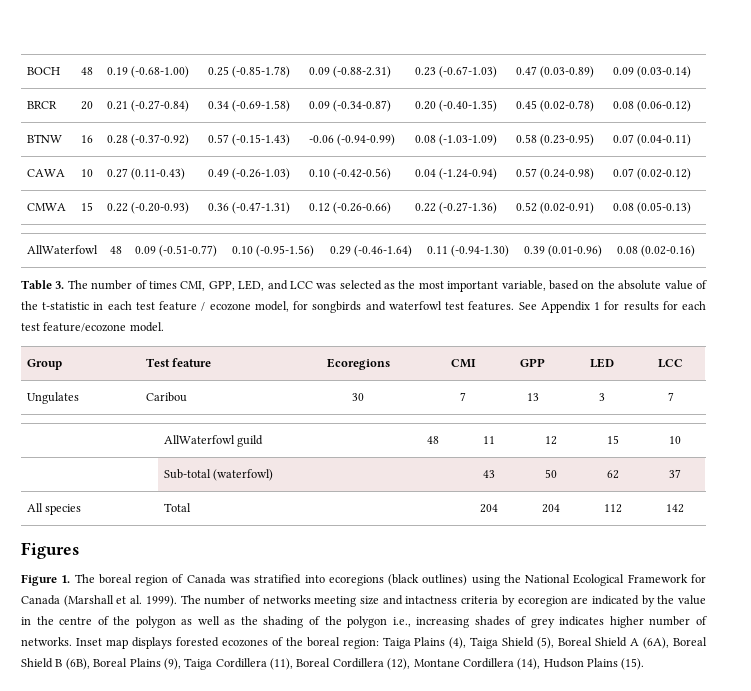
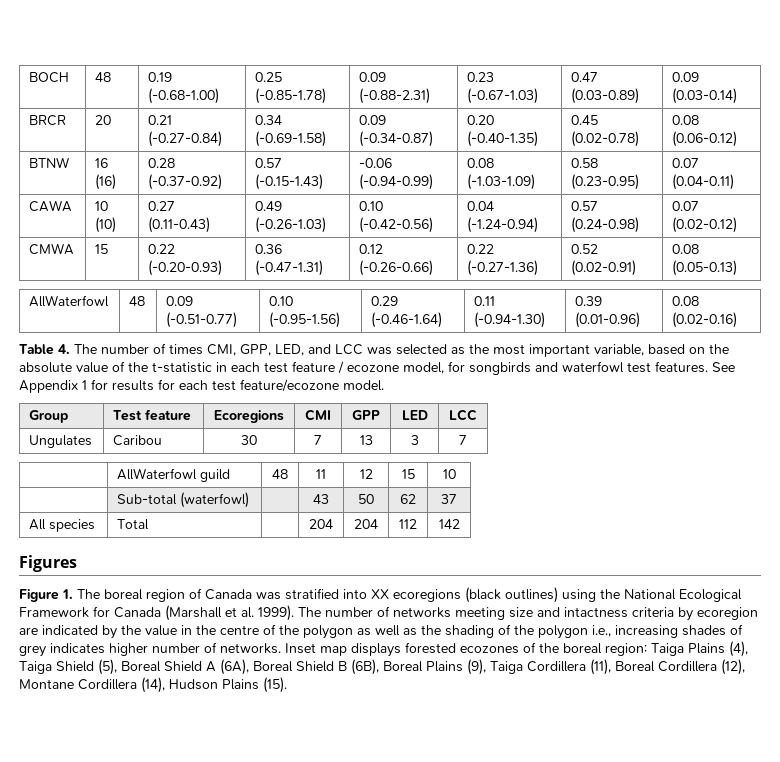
- BTNW | 16 | 0.28 (-0.37-0.92) | 0.57 (-0.15-1.43) | -0.06 (-0.94-0.99) | 0.08 (-1.03-1.09) | 0.58 (0.23-0.95) | 0.07 (0.04-0.11)
+ BTNW | 16 (16) | 0.28 (-0.37-0.92) | 0.57 (-0.15-1.43) | -0.06 (-0.94-0.99) | 0.08 (-1.03-1.09) | 0.58 (0.23-0.95) | 0.07 (0.04-0.11)
- CAWA | 10 | 0.27 (0.11-0.43) | 0.49 (-0.26-1.03) | 0.10 (-0.42-0.56) | 0.04 (-1.24-0.94) | 0.57 (0.24-0.98) | 0.07 (0.02-0.12)
+ CAWA | 10 (10) | 0.27 (0.11-0.43) | 0.49 (-0.26-1.03) | 0.10 (-0.42-0.56) | 0.04 (-1.24-0.94) | 0.57 (0.24-0.98) | 0.07 (0.02-0.12)
- Table 3. The number of times CMI, GPP, LED, and LCC was selected as the most important variable, based on the absolute value of the t-statistic in each test feature / ecozone model, for songbirds and waterfowl test features.
+ Table 4. The number of times CMI, GPP, LED, and LCC was selected as the most important variable, based on the absolute value of the t-statistic in each test feature / ecozone model, for songbirds and waterfowl test features.
- Figure 1. The boreal region of Canada was stratified into ecoregions (black outlines) using the National Ecological Framework for Canada (Marshall et al. 1999).
+ Figure 1. The boreal region of Canada was stratified into XX ecoregions (black outlines) using the National Ecological Framework for Canada (Marshall et al. 1999).

